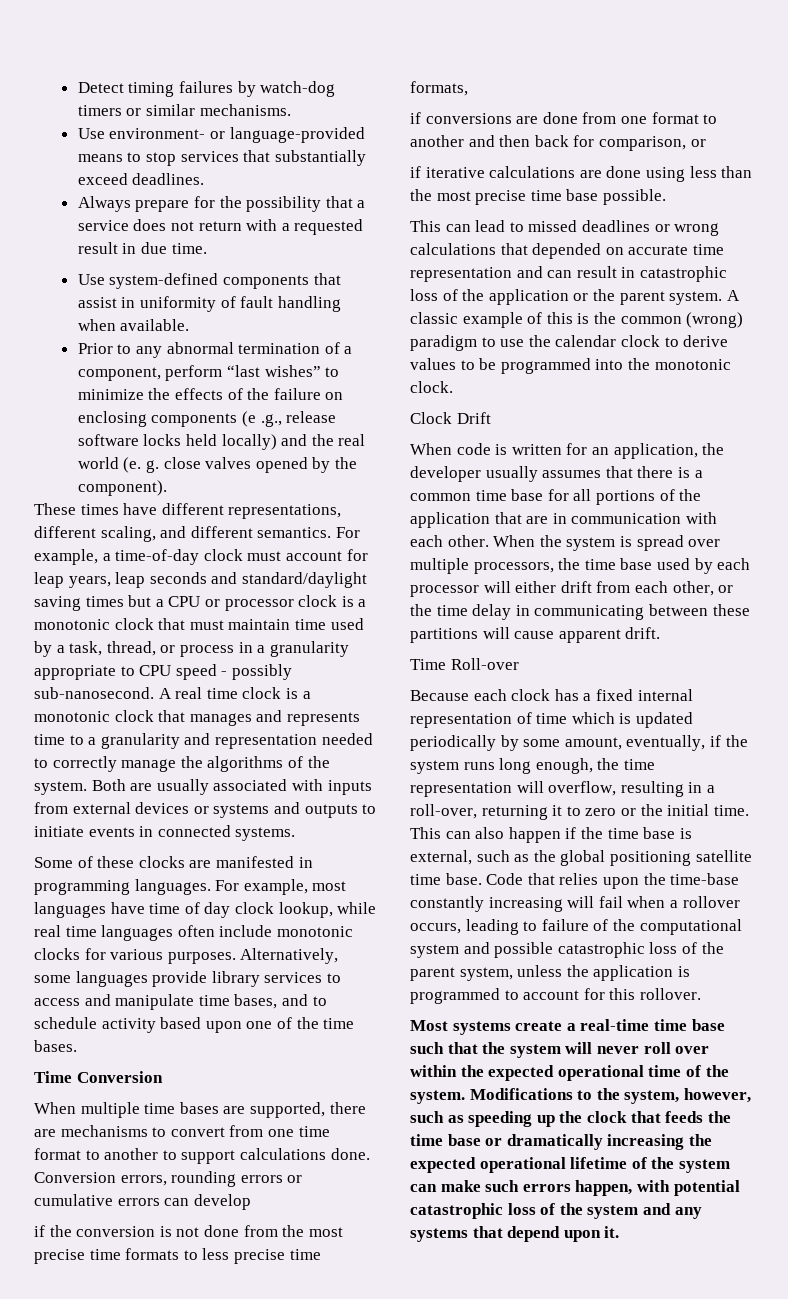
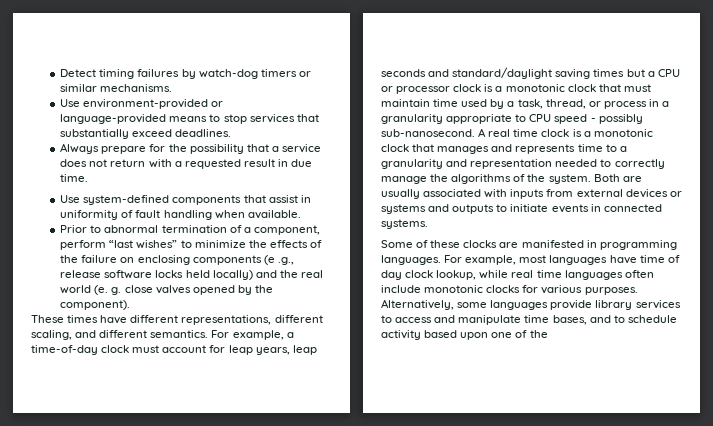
- Use environment- or language-provided means to stop services that substantially exceed deadlines.
+ Use environment-provided or language-provided means to stop services that substantially exceed deadlines.
- Prior to any abnormal termination of a component, perform “last wishes” to minimize the effects of the failure on enclosing components (e .g., release software locks held locally) and the real world (e. g. close valves opened by the component).
+ Prior to abnormal termination of a component, perform “last wishes” to minimize the effects of the failure on enclosing components (e .g., release software locks held locally) and the real world (e. g. close valves opened by the component).
- Alternatively, some languages provide library services to access and manipulate time bases, and to schedule activity based upon one of the time bases.
- Time Conversion
- When multiple time bases are supported, there are mechanisms to convert from one time format to another to support calculations done. Conversion errors, rounding errors or cumulative errors can develop
- if the conversion is not done from the most precise time formats to less precise time formats,
- if conversions are done from one format to another and then back for comparison, or
- if iterative calculations are done using less than the most precise time base possible.
- This can lead to missed deadlines or wrong calculations that depended on accurate time representation and can result in catastrophic loss of the application or the parent system. A classic example of this is the common (wrong) paradigm to use the calendar clock to derive values to be programmed into the monotonic clock.
- Clock Drift
- When code is written for an application, the developer usually assumes that there is a common time base for all portions of the application that are in communication with each other. When the system is spread over multiple processors, the time base used by each processor will either drift from each other, or the time delay in communicating between these partitions will cause apparent drift.
- Time Roll-over
- Because each clock has a fixed internal representation of time which is updated periodically by some amount, eventually, if the system runs long enough, the time representation will overflow, resulting in a roll-over, returning it to zero or the initial time. This can also happen if the time base is external, such as the global positioning satellite time base. Code that relies upon the time-base constantly increasing will fail when a rollover occurs, leading to failure of the computational system and possible catastrophic loss of the parent system, unless the application is programmed to account for this rollover.
- Most systems create a real-time time base such that the system will never roll over within the expected operational time of the system. Modifications to the system, however, such as speeding up the clock that feeds the time base or dramatically increasing the expected operational lifetime of the system can make such errors happen, with potential catastrophic loss of the system and any systems that depend upon it.
+ Alternatively, some languages provide library services to access and manipulate time bases, and to schedule activity based upon one of the

